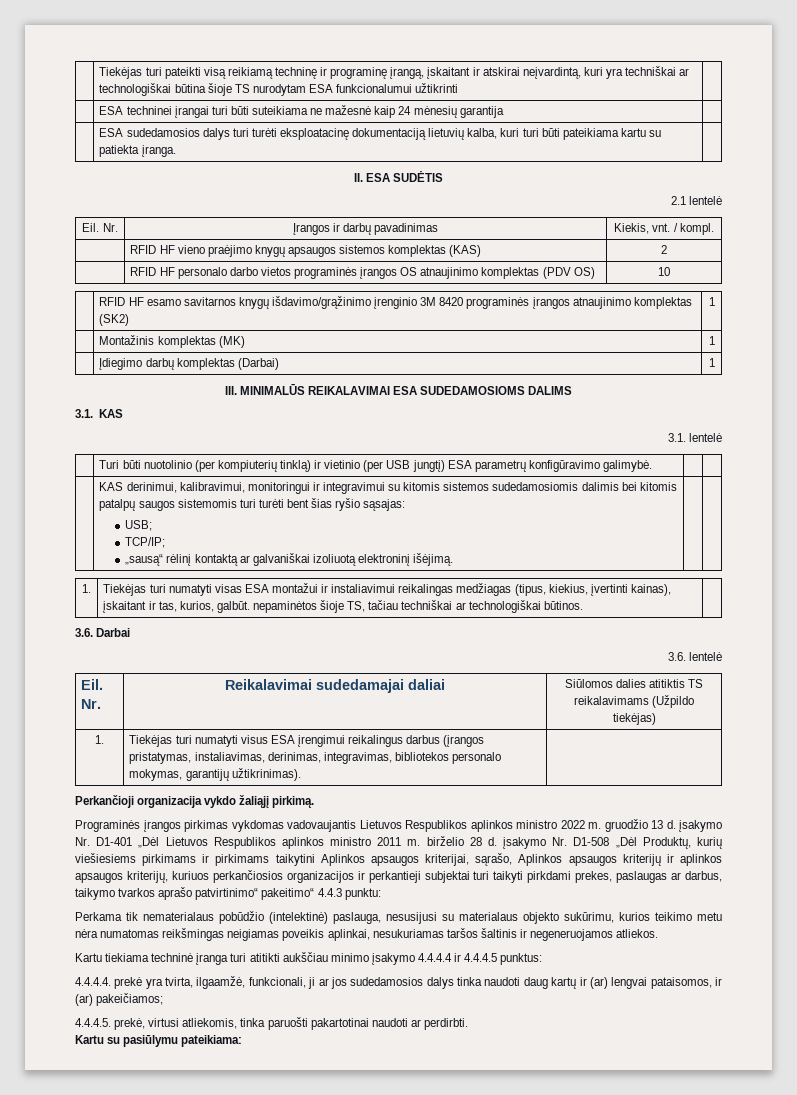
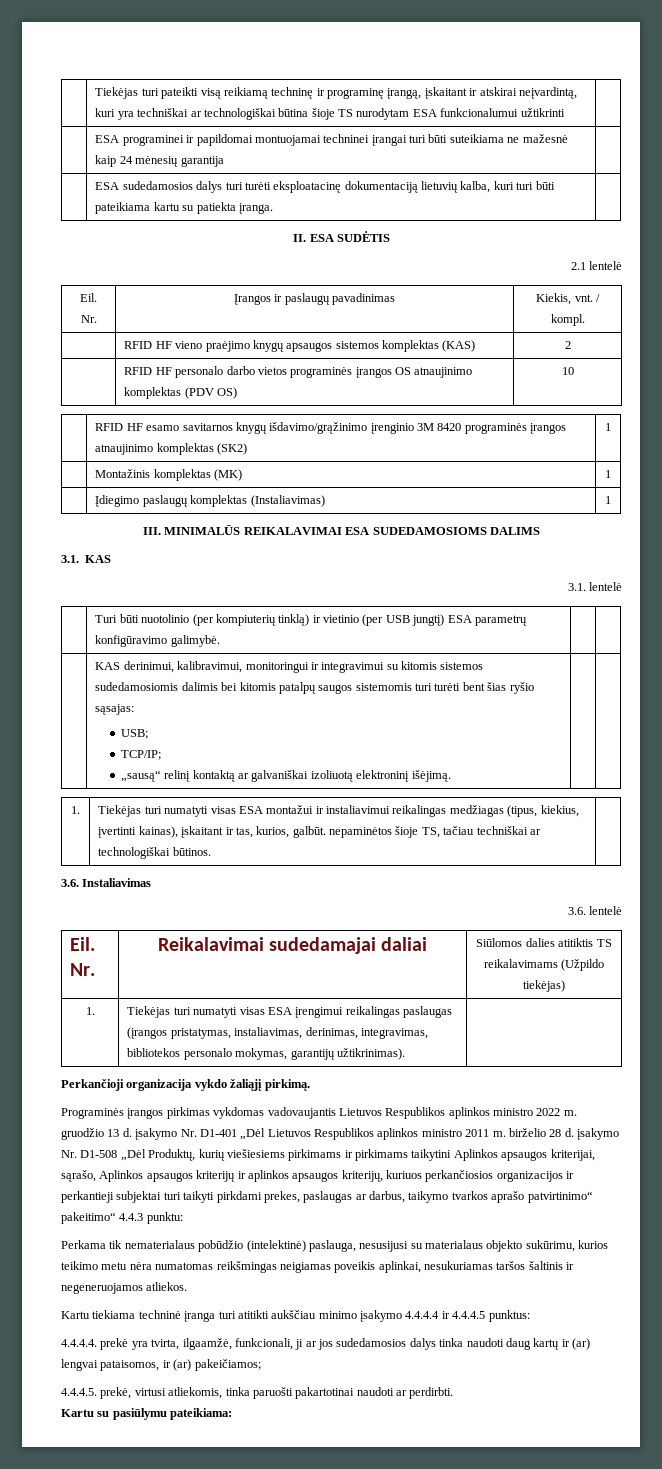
- | ESA techninei įrangai turi būti suteikiama ne mažesnė kaip 24 mėnesių garantija |
+ | ESA programinei ir papildomai montuojamai techninei įrangai turi būti suteikiama ne mažesnė kaip 24 mėnesių garantija |
- Eil. Nr. | Įrangos ir darbų pavadinimas | Kiekis, vnt. / kompl.
+ Eil. Nr. | Įrangos ir paslaugų pavadinimas | Kiekis, vnt. / kompl.
- | Įdiegimo darbų komplektas (Darbai) | 1
+ | Įdiegimo paslaugų komplektas (Instaliavimas) | 1
  | KAS derinimui, kalibravimui, monitoringui ir integravimui su kitomis sistemos sudedamosiomis dalimis bei kitomis patalpų saugos sistemomis turi turėti bent šias ryšio sąsajas:
  USB;
  TCP/IP;
- „sausą“ rėlinį kontaktą ar galvaniškai izoliuotą elektroninį išėjimą. | |
+ „sausą“ relinį kontaktą ar galvaniškai izoliuotą elektroninį išėjimą. | |
- 3.6. Darbai
+ 3.6. Instaliavimas
- 1. | Tiekėjas turi numatyti visus ESA įrengimui reikalingus darbus (įrangos pristatymas, instaliavimas, derinimas, integravimas, bibliotekos personalo mokymas, garantijų užtikrinimas). |
+ 1. | Tiekėjas turi numatyti visas ESA įrengimui reikalingas paslaugas (įrangos pristatymas, instaliavimas, derinimas, integravimas, bibliotekos personalo mokymas, garantijų užtikrinimas). |

